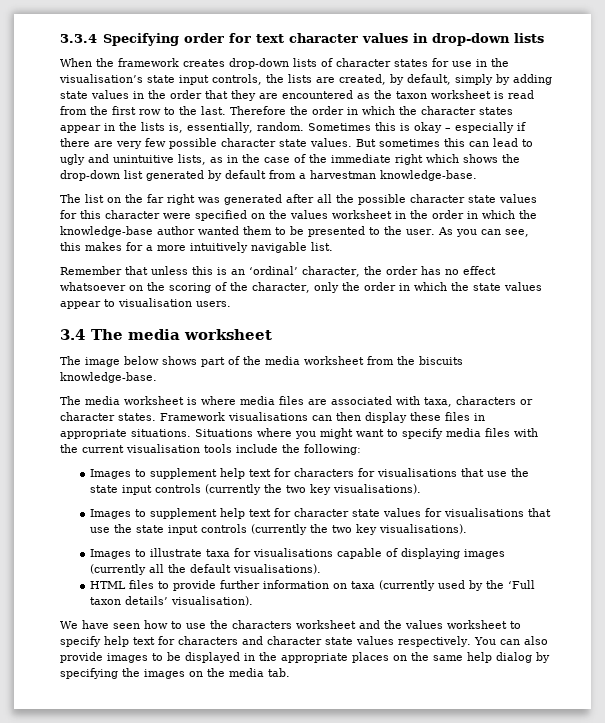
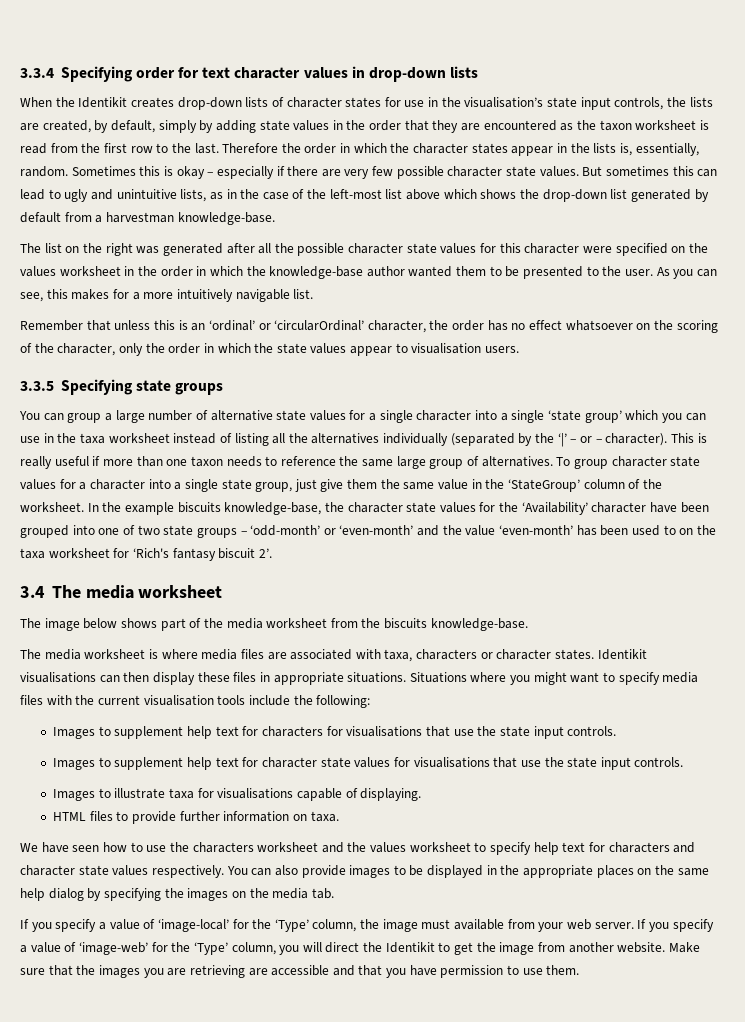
- When the framework creates drop-down lists of character states for use in the visualisation’s state input controls, the lists are created, by default, simply by adding state values in the order that they are encountered as the taxon worksheet is read from the first row to the last.
+ When the Identikit creates drop-down lists of character states for use in the visualisation’s state input controls, the lists are created, by default, simply by adding state values in the order that they are encountered as the taxon worksheet is read from the first row to the last.
- But sometimes this can lead to ugly and unintuitive lists, as in the case of the immediate right which shows the drop-down list generated by default from a harvestman knowledge-base.
+ But sometimes this can lead to ugly and unintuitive lists, as in the case of the left-most list above which shows the drop-down list generated by default from a harvestman knowledge-base.
- The list on the far right was generated after all the possible character state values for this character were specified on the values worksheet in the order in which the knowledge-base author wanted them to be presented to the user.
+ The list on the right was generated after all the possible character state values for this character were specified on the values worksheet in the order in which the knowledge-base author wanted them to be presented to the user.
- Remember that unless this is an ‘ordinal’ character, the order has no effect whatsoever on the scoring of the character, only the order in which the state values appear to visualisation users.
+ Remember that unless this is an ‘ordinal’ or ‘circularOrdinal’ character, the order has no effect whatsoever on the scoring of the character, only the order in which the state values appear to visualisation users.
+ 3.3.5 Specifying state groups
+ You can group a large number of alternative state values for a single character into a single ‘state group’ which you can use in the taxa worksheet instead of listing all the alternatives individually (separated by the ‘|’ – or – character). This is really useful if more than one taxon needs to reference the same large group of alternatives. To group character state values for a character into a single state group, just give them the same value in the ‘StateGroup’ column of the worksheet. In the example biscuits knowledge-base, the character state values for the ‘Availability’ character have been grouped into one of two state groups – ‘odd-month’ or ‘even-month’ and the value ‘even-month’ has been used to on the taxa worksheet for ‘Rich's fantasy biscuit 2’.
- Framework visualisations can then display these files in appropriate situations.
+ Identikit visualisations can then display these files in appropriate situations.
- Images to supplement help text for characters for visualisations that use the state input controls (currently the two key visualisations).
+ Images to supplement help text for characters for visualisations that use the state input controls.
- Images to supplement help text for character state values for visualisations that use the state input controls (currently the two key visualisations).
+ Images to supplement help text for character state values for visualisations that use the state input controls.
- Images to illustrate taxa for visualisations capable of displaying images (currently all the default visualisations).
+ Images to illustrate taxa for visualisations capable of displaying.
- HTML files to provide further information on taxa (currently used by the ‘Full taxon details’ visualisation).
+ HTML files to provide further information on taxa.
+ If you specify a value of ‘image-local’ for the ‘Type’ column, the image must available from your web server. If you specify a value of ‘image-web’ for the ‘Type’ column, you will direct the Identikit to get the image from another website. Make sure that the images you are retrieving are accessible and that you have permission to use them.

